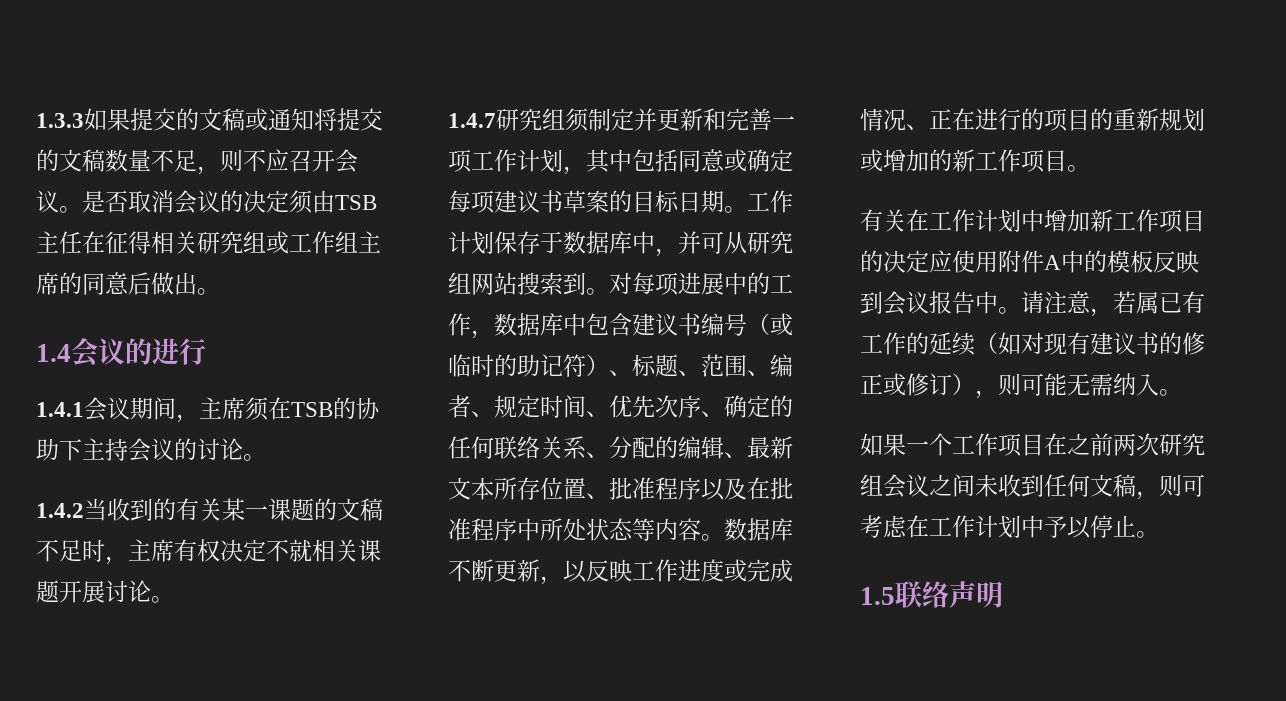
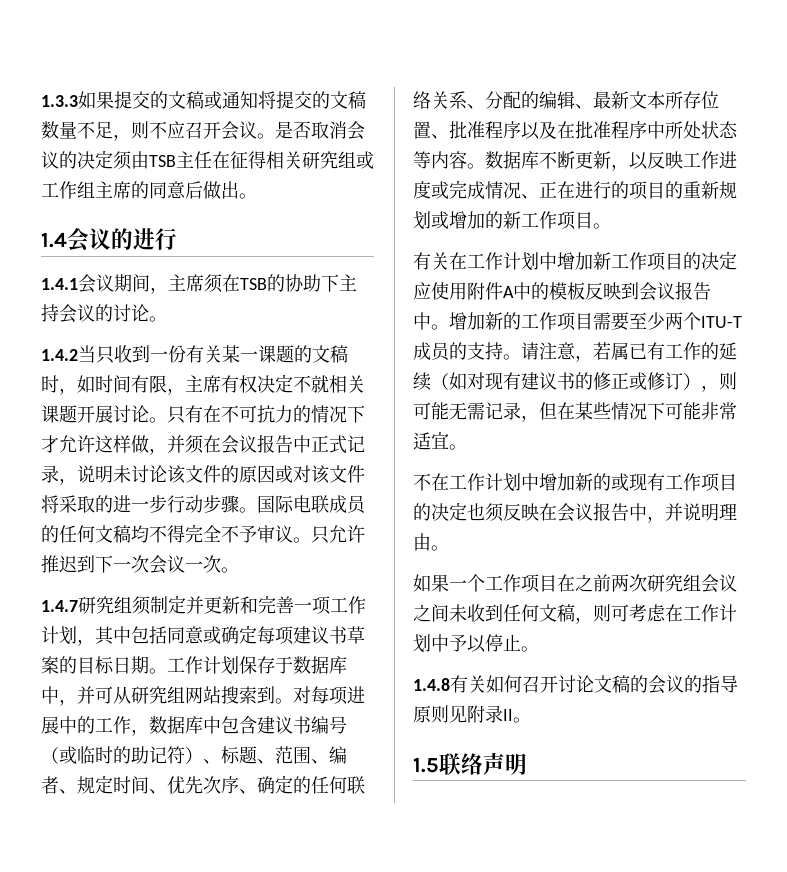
- 1.4.2当收到的有关某一课题的文稿不足时，主席有权决定不就相关课题开展讨论。
+ 1.4.2当只收到一份有关某一课题的文稿时，如时间有限，主席有权决定不就相关课题开展讨论。只有在不可抗力的情况下才允许这样做，并须在会议报告中正式记录，说明未讨论该文件的原因或对该文件将采取的进一步行动步骤。国际电联成员的任何文稿均不得完全不予审议。只允许推迟到下一次会议一次。
+ 增加新的工作项目需要至少两个ITU-T成员的支持。
- 请注意，若属已有工作的延续（如对现有建议书的修正或修订），则可能无需纳入。
+ 请注意，若属已有工作的延续（如对现有建议书的修正或修订），则可能无需记录，但在某些情况下可能非常适宜。
+ 不在工作计划中增加新的或现有工作项目的决定也须反映在会议报告中，并说明理由。
+ 1.4.8有关如何召开讨论文稿的会议的指导原则见附录II。

